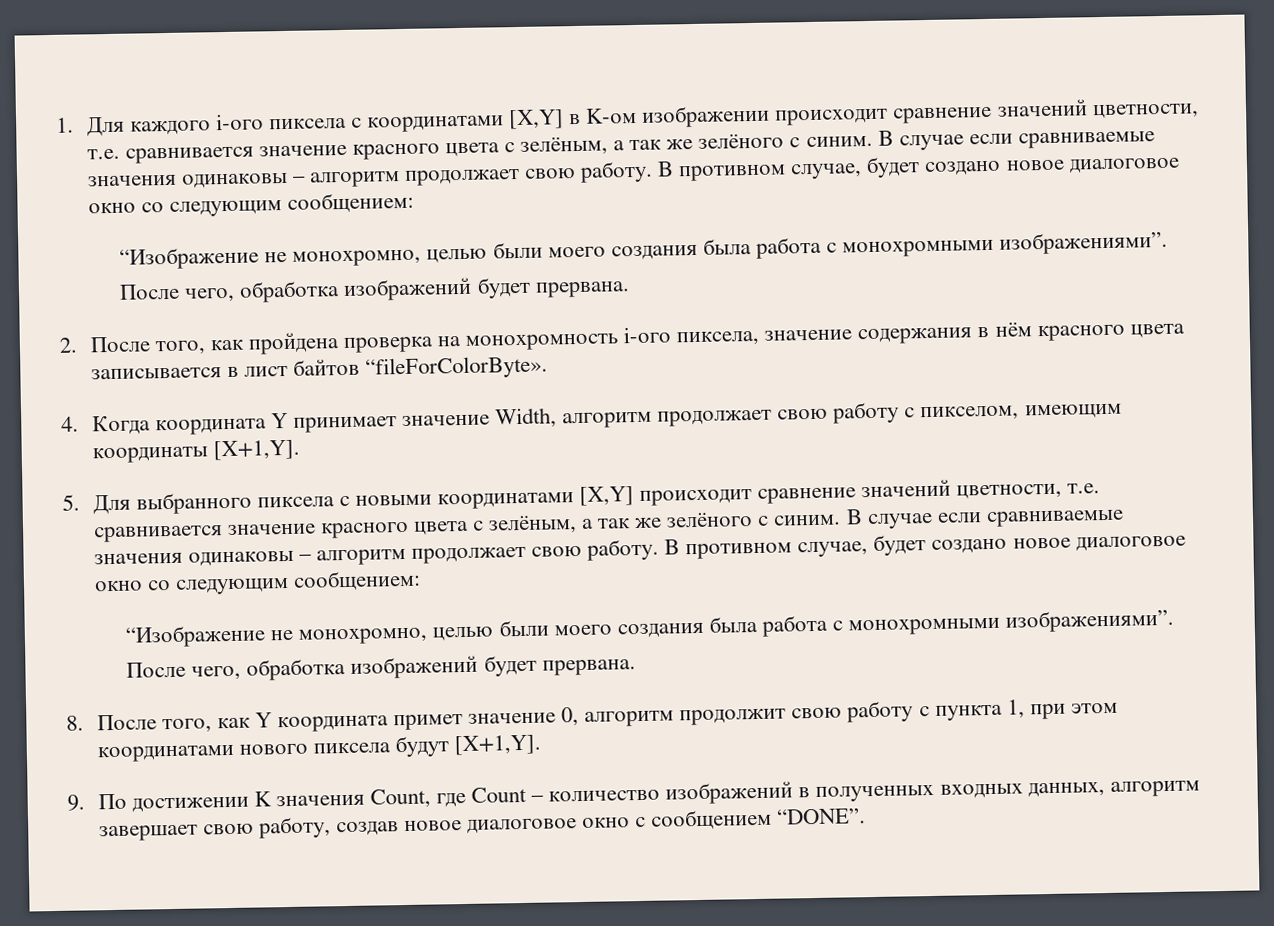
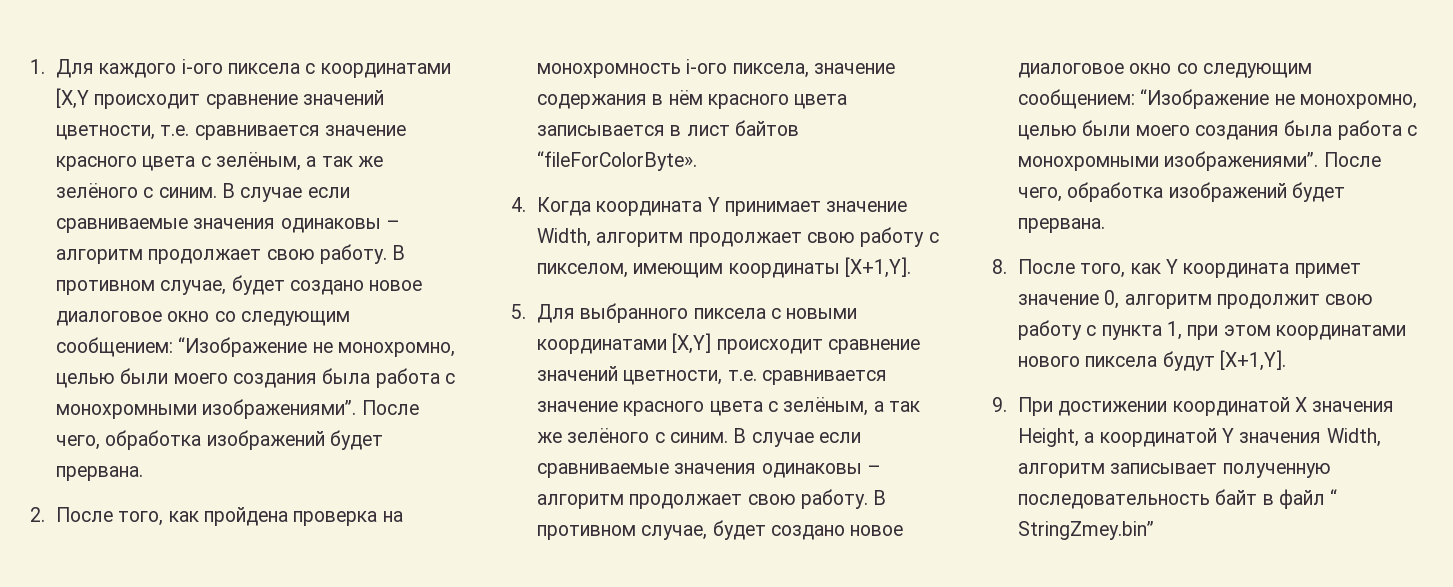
- 1. Для каждого i-ого пиксела с координатами [X,Y] в K-ом изображении происходит сравнение значений цветности, т.е. сравнивается значение красного цвета с зелёным, а так же зелёного с синим. В случае если сравниваемые значения одинаковы – алгоритм продолжает свою работу. В противном случае, будет создано новое диалоговое окно со следующим сообщением:
- “Изображение не монохромно, целью были моего создания была работа с монохромными изображениями”.
- После чего, обработка изображений будет прервана.
+ 1. Для каждого i-ого пиксела с координатами [X,Y происходит сравнение значений цветности, т.е. сравнивается значение красного цвета с зелёным, а так же зелёного с синим. В случае если сравниваемые значения одинаковы – алгоритм продолжает свою работу. В противном случае, будет создано новое диалоговое окно со следующим сообщением: “Изображение не монохромно, целью были моего создания была работа с монохромными изображениями”. После чего, обработка изображений будет прервана.
- 5. Для выбранного пиксела с новыми координатами [X,Y] происходит сравнение значений цветности, т.е. сравнивается значение красного цвета с зелёным, а так же зелёного с синим. В случае если сравниваемые значения одинаковы – алгоритм продолжает свою работу. В противном случае, будет создано новое диалоговое окно со следующим сообщением:
- “Изображение не монохромно, целью были моего создания была работа с монохромными изображениями”.
- После чего, обработка изображений будет прервана.
+ 5. Для выбранного пиксела с новыми координатами [X,Y] происходит сравнение значений цветности, т.е. сравнивается значение красного цвета с зелёным, а так же зелёного с синим. В случае если сравниваемые значения одинаковы – алгоритм продолжает свою работу. В противном случае, будет создано новое диалоговое окно со следующим сообщением: “Изображение не монохромно, целью были моего создания была работа с монохромными изображениями”. После чего, обработка изображений будет прервана.
- 9. По достижении K значения Count, где Count – количество изображений в полученных входных данных, алгоритм завершает свою работу, создав новое диалоговое окно с сообщением “DONE”.
+ 9. При достижении координатой X значения Height, а координатой Y значения Width, алгоритм записывает полученную последовательность байт в файл “ StringZmey.bin”

